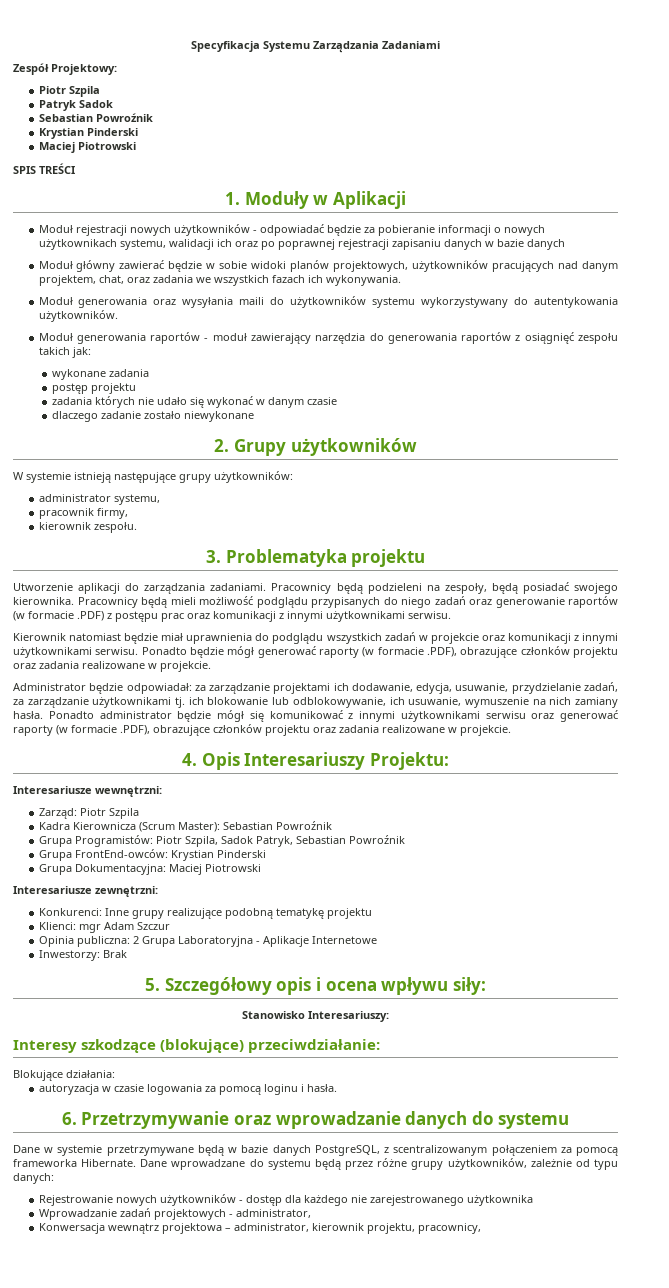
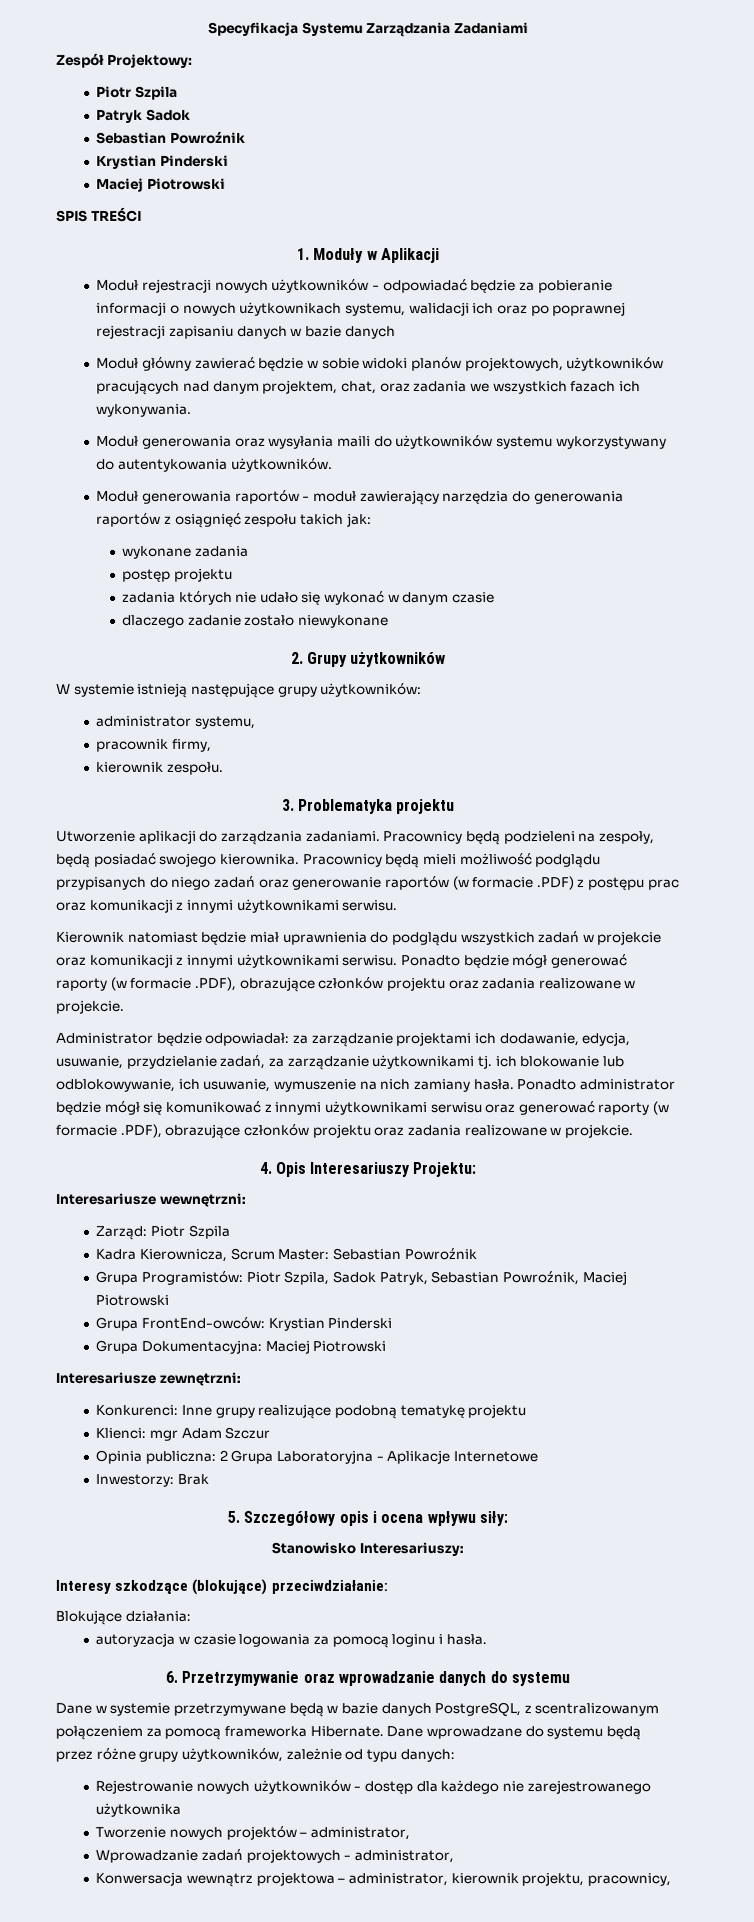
- Kadra Kierownicza (Scrum Master): Sebastian Powroźnik
+ Kadra Kierownicza, Scrum Master: Sebastian Powroźnik
- Grupa Programistów: Piotr Szpila, Sadok Patryk, Sebastian Powroźnik
+ Grupa Programistów: Piotr Szpila, Sadok Patryk, Sebastian Powroźnik, Maciej Piotrowski
+ Tworzenie nowych projektów – administrator,

